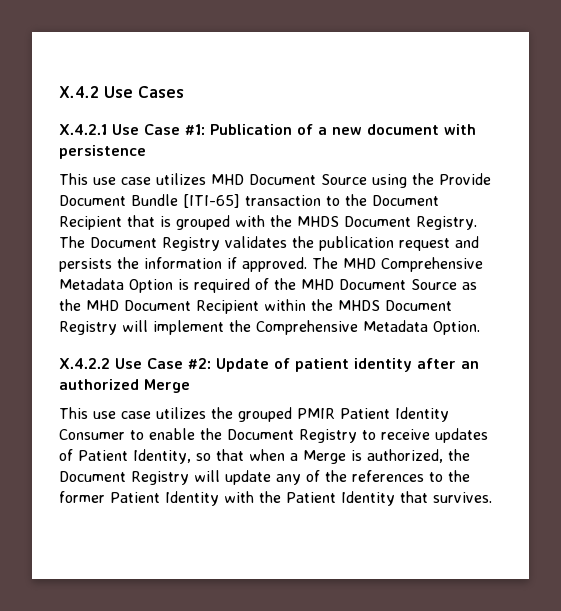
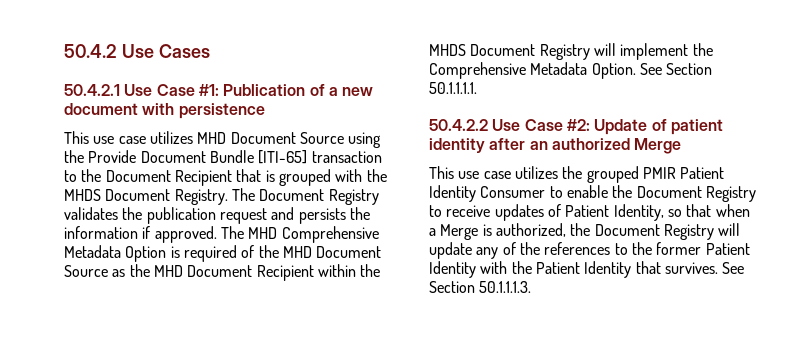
- X.4.2 Use Cases
+ 50.4.2 Use Cases
- X.4.2.1 Use Case #1: Publication of a new document with persistence
+ 50.4.2.1 Use Case #1: Publication of a new document with persistence
- The MHD Comprehensive Metadata Option is required of the MHD Document Source as the MHD Document Recipient within the MHDS Document Registry will implement the Comprehensive Metadata Option.
- X.4.2.2 Use Case #2: Update of patient identity after an authorized Merge
+ The MHD Comprehensive Metadata Option is required of the MHD Document Source as the MHD Document Recipient within the MHDS Document Registry will implement the Comprehensive Metadata Option. See Section 50.1.1.1.1.
+ 50.4.2.2 Use Case #2: Update of patient identity after an authorized Merge
+ See Section 50.1.1.1.3.

